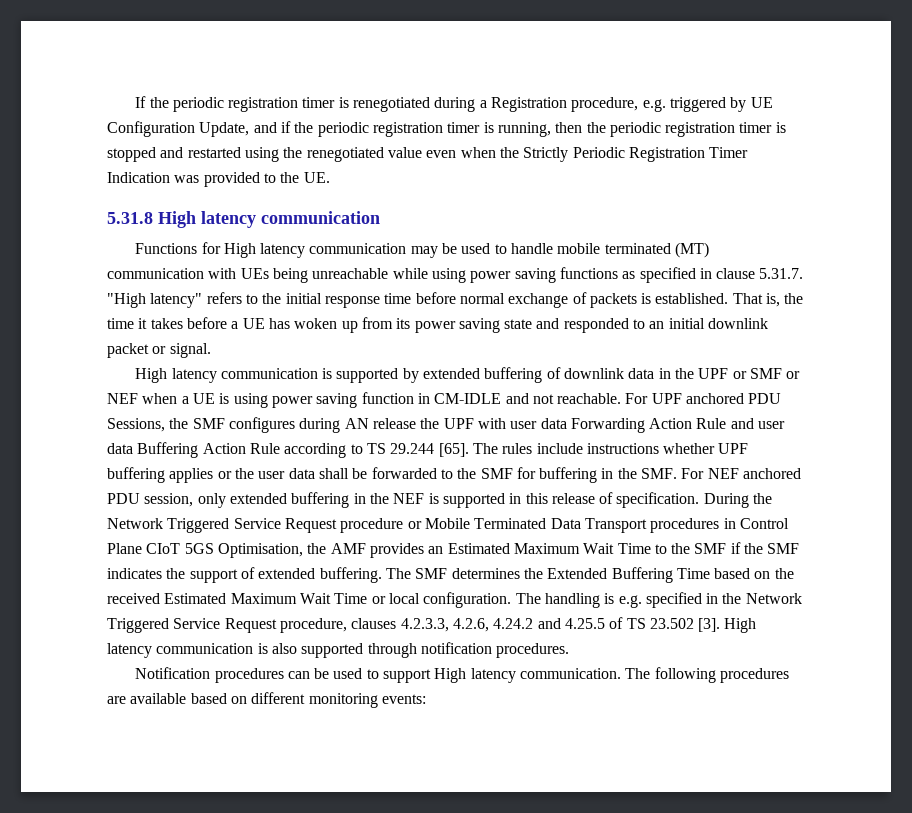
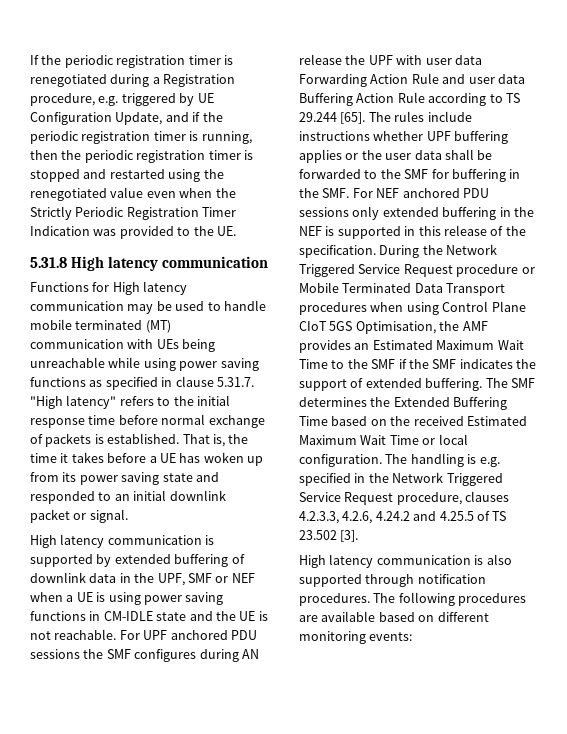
- High latency communication is supported by extended buffering of downlink data in the UPF or SMF or NEF when a UE is using power saving function in CM-IDLE and not reachable.
+ High latency communication is supported by extended buffering of downlink data in the UPF, SMF or NEF when a UE is using power saving functions in CM-IDLE state and the UE is not reachable.
- For UPF anchored PDU Sessions, the SMF configures during AN release the UPF with user data Forwarding Action Rule and user data Buffering Action Rule according to TS 29.244 [65].
+ For UPF anchored PDU sessions the SMF configures during AN release the UPF with user data Forwarding Action Rule and user data Buffering Action Rule according to TS 29.244 [65].
- The rules include instructions whether UPF buffering applies or the user data shall be forwarded to the SMF for buffering in the SMF. For NEF anchored PDU session, only extended buffering in the NEF is supported in this release of specification.
+ The rules include instructions whether UPF buffering applies or the user data shall be forwarded to the SMF for buffering in the SMF. For NEF anchored PDU sessions only extended buffering in the NEF is supported in this release of the specification.
- During the Network Triggered Service Request procedure or Mobile Terminated Data Transport procedures in Control Plane CIoT 5GS Optimisation, the AMF provides an Estimated Maximum Wait Time to the SMF if the SMF indicates the support of extended buffering.
+ During the Network Triggered Service Request procedure or Mobile Terminated Data Transport procedures when using Control Plane CIoT 5GS Optimisation, the AMF provides an Estimated Maximum Wait Time to the SMF if the SMF indicates the support of extended buffering.
- The handling is e.g. specified in the Network Triggered Service Request procedure, clauses 4.2.3.3, 4.2.6, 4.24.2 and 4.25.5 of TS 23.502 [3]. High latency communication is also supported through notification procedures.
- Notification procedures can be used to support High latency communication.
+ The handling is e.g. specified in the Network Triggered Service Request procedure, clauses 4.2.3.3, 4.2.6, 4.24.2 and 4.25.5 of TS 23.502 [3].
+ High latency communication is also supported through notification procedures.

